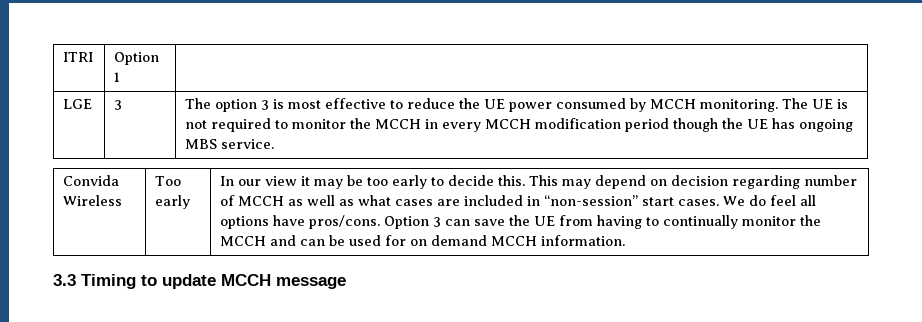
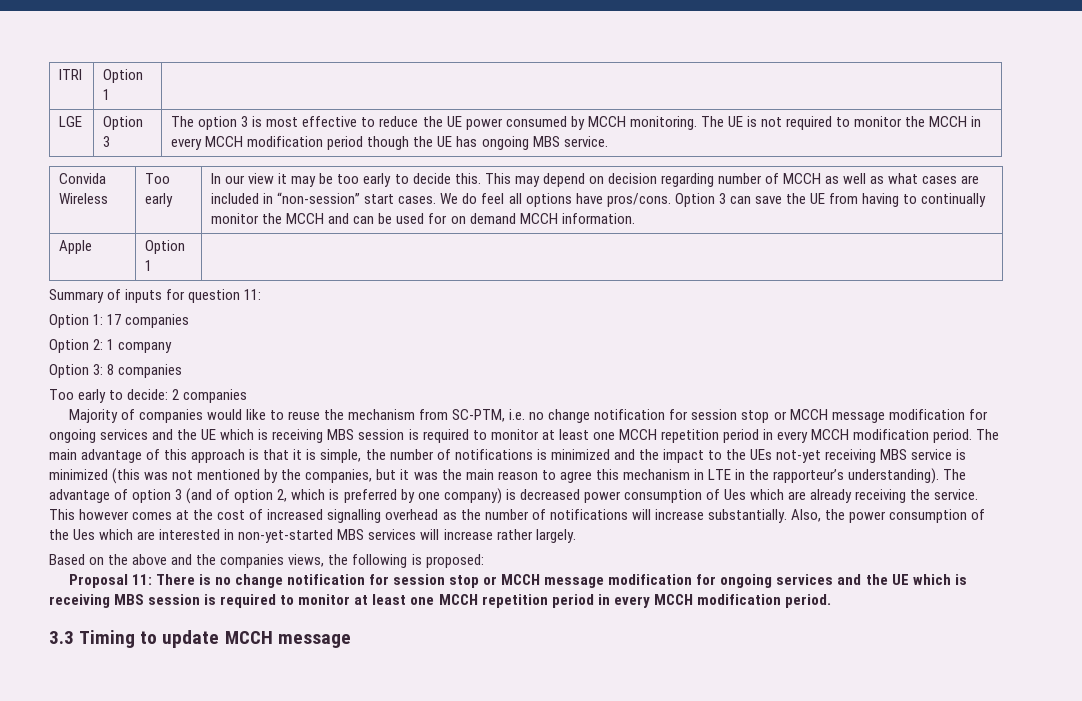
- LGE | 3 | The option 3 is most effective to reduce the UE power consumed by MCCH monitoring. The UE is not required to monitor the MCCH in every MCCH modification period though the UE has ongoing MBS service.
+ LGE | Option 3 | The option 3 is most effective to reduce the UE power consumed by MCCH monitoring. The UE is not required to monitor the MCCH in every MCCH modification period though the UE has ongoing MBS service.
+ Apple | Option 1 |
+ Summary of inputs for question 11:
+ Option 1: 17 companies
+ Option 2: 1 company
+ Option 3: 8 companies
+ Too early to decide: 2 companies
+ Majority of companies would like to reuse the mechanism from SC-PTM, i.e. no change notification for session stop or MCCH message modification for ongoing services and the UE which is receiving MBS session is required to monitor at least one MCCH repetition period in every MCCH modification period. The main advantage of this approach is that it is simple, the number of notifications is minimized and the impact to the UEs not-yet receiving MBS service is minimized (this was not mentioned by the companies, but it was the main reason to agree this mechanism in LTE in the rapporteur’s understanding). The advantage of option 3 (and of option 2, which is preferred by one company) is decreased power consumption of Ues which are already receiving the service. This however comes at the cost of increased signalling overhead as the number of notifications will increase substantially. Also, the power consumption of the Ues which are interested in non-yet-started MBS services will increase rather largely.
+ Based on the above and the companies views, the following is proposed:
+ Proposal 11: There is no change notification for session stop or MCCH message modification for ongoing services and the UE which is receiving MBS session is required to monitor at least one MCCH repetition period in every MCCH modification period.

